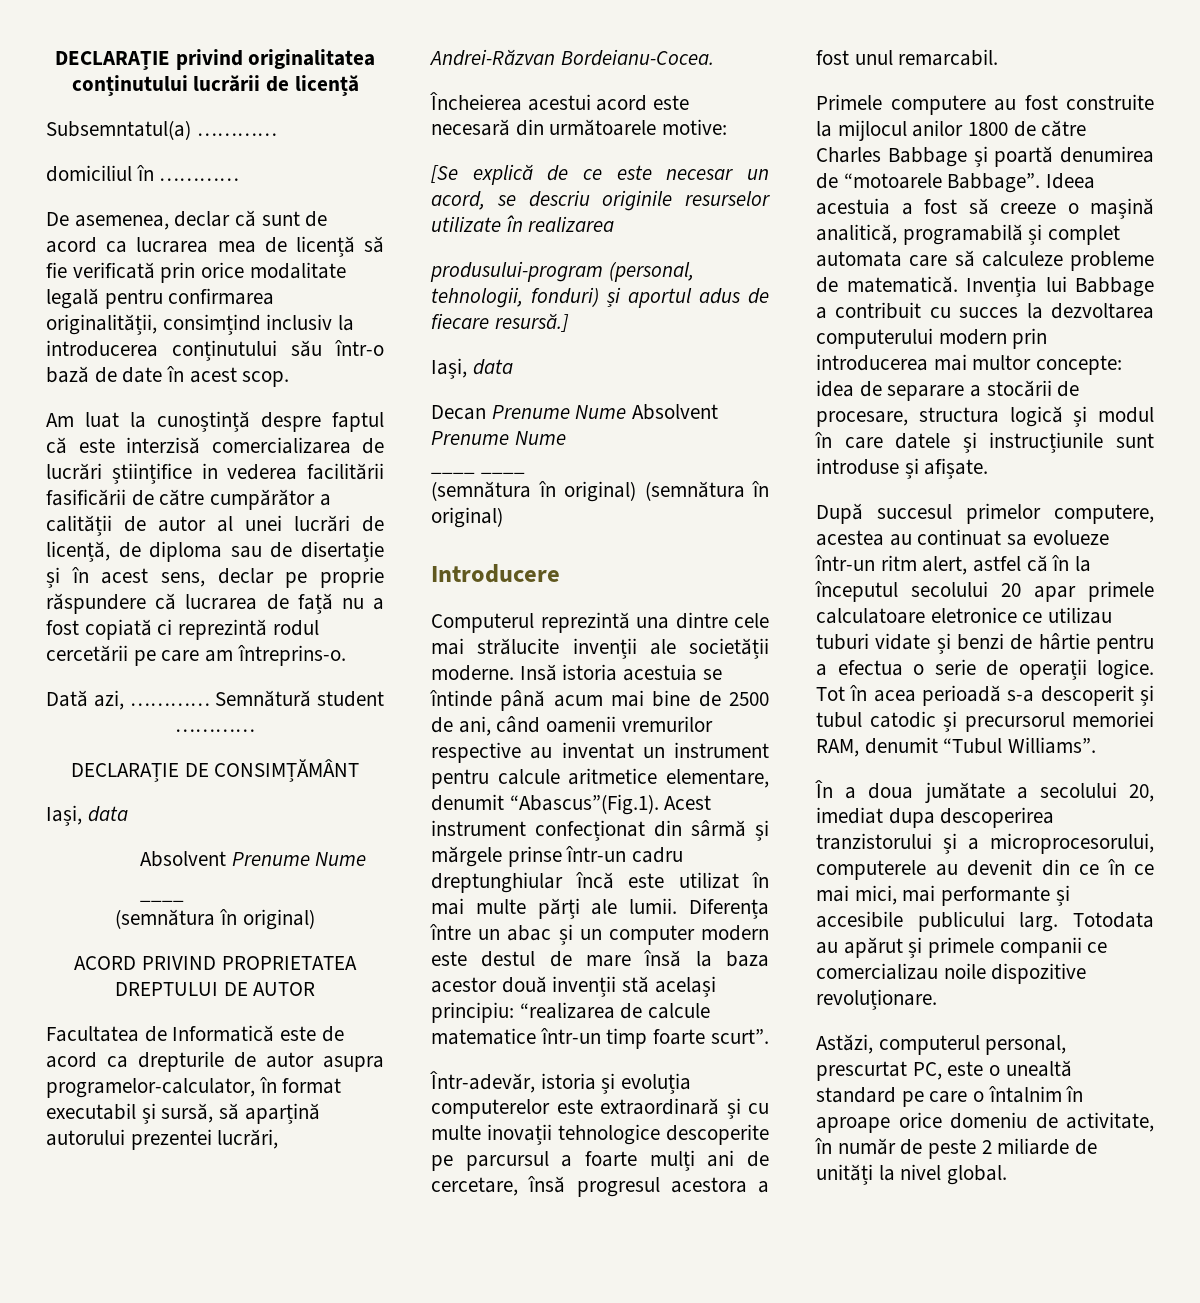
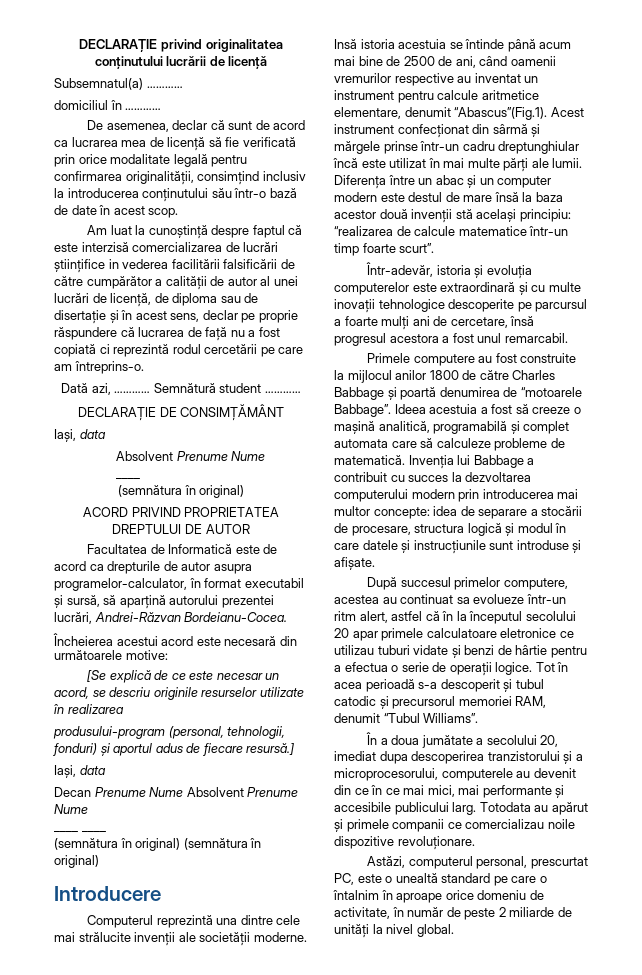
- Subsemntatul(a) …………
+ Subsemnatul(a) …………
- Am luat la cunoștință despre faptul că este interzisă comercializarea de lucrări științifice in vederea facilitării fasificării de către cumpărător a calității de autor al unei lucrări de licență, de diploma sau de disertație și în acest sens, declar pe proprie răspundere că lucrarea de față nu a fost copiată ci reprezintă rodul cercetării pe care am întreprins-o.
+ Am luat la cunoștință despre faptul că este interzisă comercializarea de lucrări științifice in vederea facilitării falsificării de către cumpărător a calității de autor al unei lucrări de licență, de diploma sau de disertație și în acest sens, declar pe proprie răspundere că lucrarea de față nu a fost copiată ci reprezintă rodul cercetării pe care am întreprins-o.

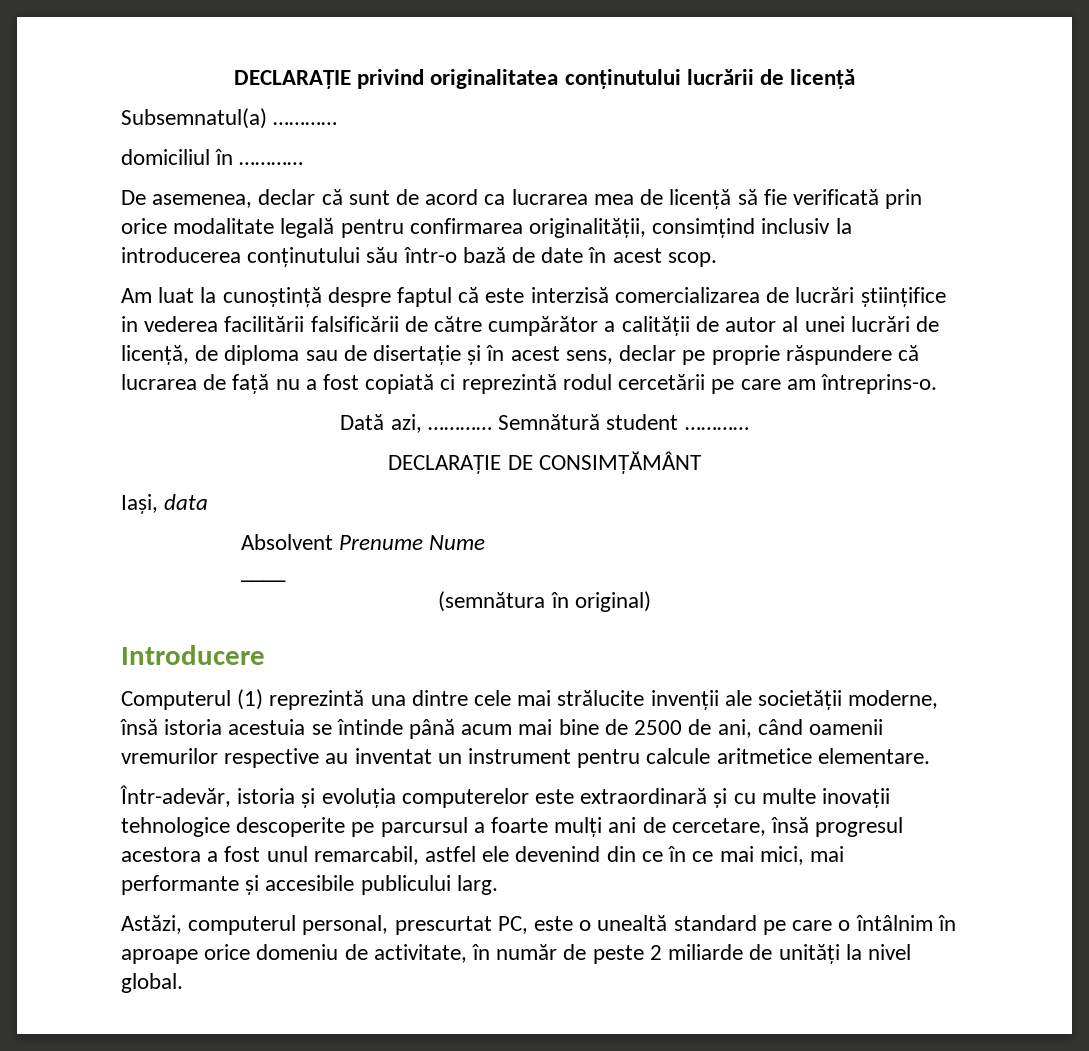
- ACORD PRIVIND PROPRIETATEA DREPTULUI DE AUTOR
- Facultatea de Informatică este de acord ca drepturile de autor asupra programelor-calculator, în format executabil și sursă, să aparțină autorului prezentei lucrări, Andrei-Răzvan Bordeianu-Cocea.
- Încheierea acestui acord este necesară din următoarele motive:
- [Se explică de ce este necesar un acord, se descriu originile resurselor utilizate în realizarea
- produsului-program (personal, tehnologii, fonduri) și aportul adus de fiecare resursă.]
- Iași, data
- Decan Prenume Nume Absolvent Prenume Nume
- ____ ____
- (semnătura în original) (semnătura în original)
- Computerul reprezintă una dintre cele mai strălucite invenții ale societății moderne. Insă istoria acestuia se întinde până acum mai bine de 2500 de ani, când oamenii vremurilor respective au inventat un instrument pentru calcule aritmetice elementare, denumit “Abascus”(Fig.1). Acest instrument confecționat din sârmă și mărgele prinse într-un cadru dreptunghiular încă este utilizat în mai multe părți ale lumii. Diferența între un abac și un computer modern este destul de mare însă la baza acestor două invenții stă același principiu: “realizarea de calcule matematice într-un timp foarte scurt”.
+ Computerul (1) reprezintă una dintre cele mai strălucite invenții ale societății moderne, însă istoria acestuia se întinde până acum mai bine de 2500 de ani, când oamenii vremurilor respective au inventat un instrument pentru calcule aritmetice elementare.
- Într-adevăr, istoria și evoluția computerelor este extraordinară și cu multe inovații tehnologice descoperite pe parcursul a foarte mulți ani de cercetare, însă progresul acestora a fost unul remarcabil.
- Primele computere au fost construite la mijlocul anilor 1800 de către Charles Babbage și poartă denumirea de “motoarele Babbage”. Ideea acestuia a fost să creeze o mașină analitică, programabilă și complet automata care să calculeze probleme de matematică. Invenția lui Babbage a contribuit cu succes la dezvoltarea computerului modern prin introducerea mai multor concepte: idea de separare a stocării de procesare, structura logică și modul în care datele și instrucțiunile sunt introduse și afișate.
- După succesul primelor computere, acestea au continuat sa evolueze într-un ritm alert, astfel că în la începutul secolului 20 apar primele calculatoare eletronice ce utilizau tuburi vidate și benzi de hârtie pentru a efectua o serie de operații logice. Tot în acea perioadă s-a descoperit și tubul catodic și precursorul memoriei RAM, denumit “Tubul Williams”.
- În a doua jumătate a secolului 20, imediat dupa descoperirea tranzistorului și a microprocesorului, computerele au devenit din ce în ce mai mici, mai performante și accesibile publicului larg. Totodata au apărut și primele companii ce comercializau noile dispozitive revoluționare.
+ Într-adevăr, istoria și evoluția computerelor este extraordinară și cu multe inovații tehnologice descoperite pe parcursul a foarte mulți ani de cercetare, însă progresul acestora a fost unul remarcabil, astfel ele devenind din ce în ce mai mici, mai performante și accesibile publicului larg.
- Astăzi, computerul personal, prescurtat PC, este o unealtă standard pe care o întalnim în aproape orice domeniu de activitate, în număr de peste 2 miliarde de unități la nivel global.
+ Astăzi, computerul personal, prescurtat PC, este o unealtă standard pe care o întâlnim în aproape orice domeniu de activitate, în număr de peste 2 miliarde de unități la nivel global.

